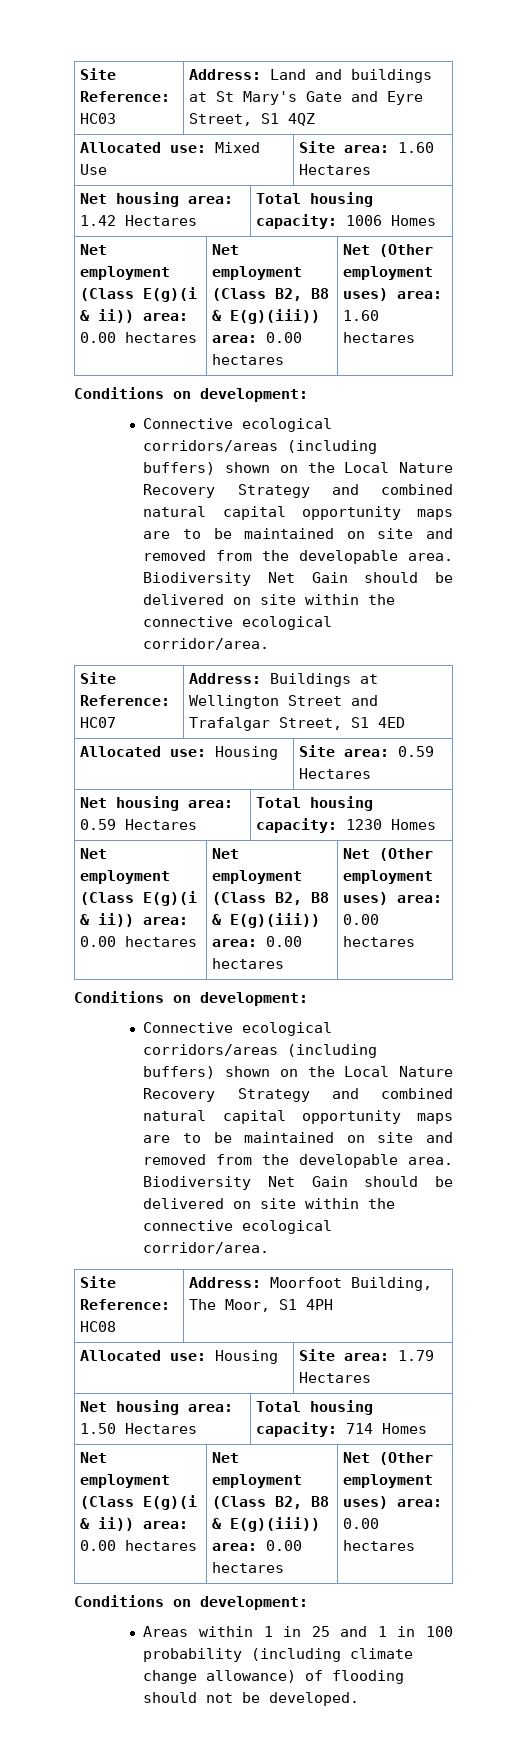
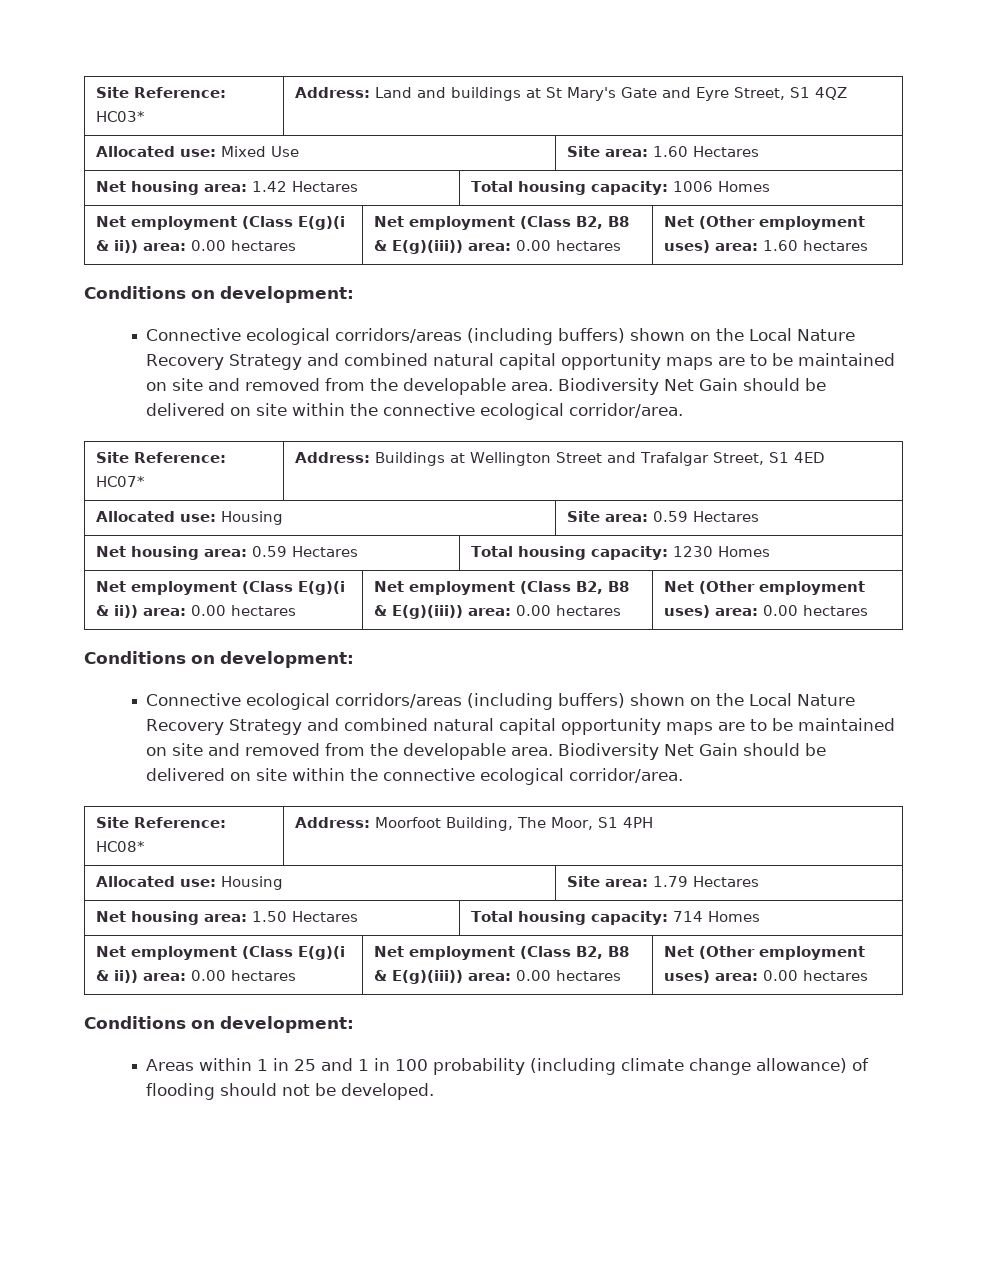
- Site Reference: HC03 | Address: Land and buildings at St Mary's Gate and Eyre Street, S1 4QZ
+ Site Reference: HC03* | Address: Land and buildings at St Mary's Gate and Eyre Street, S1 4QZ
- Site Reference: HC07 | Address: Buildings at Wellington Street and Trafalgar Street, S1 4ED
+ Site Reference: HC07* | Address: Buildings at Wellington Street and Trafalgar Street, S1 4ED
- Site Reference: HC08 | Address: Moorfoot Building, The Moor, S1 4PH
+ Site Reference: HC08* | Address: Moorfoot Building, The Moor, S1 4PH

